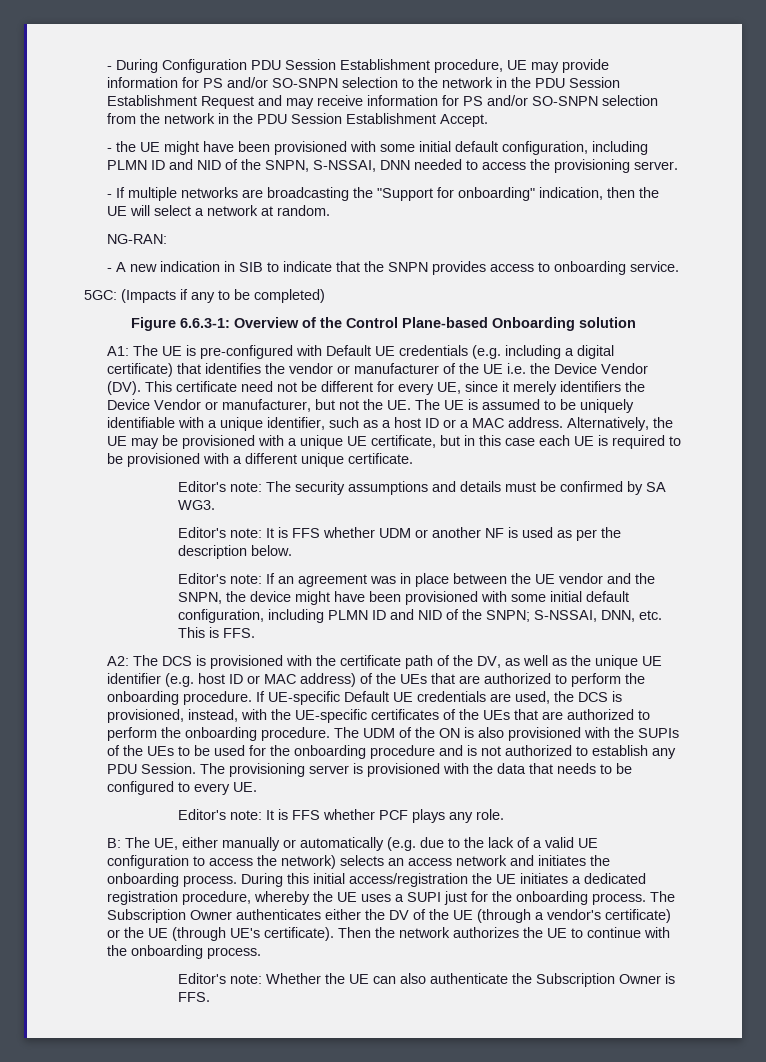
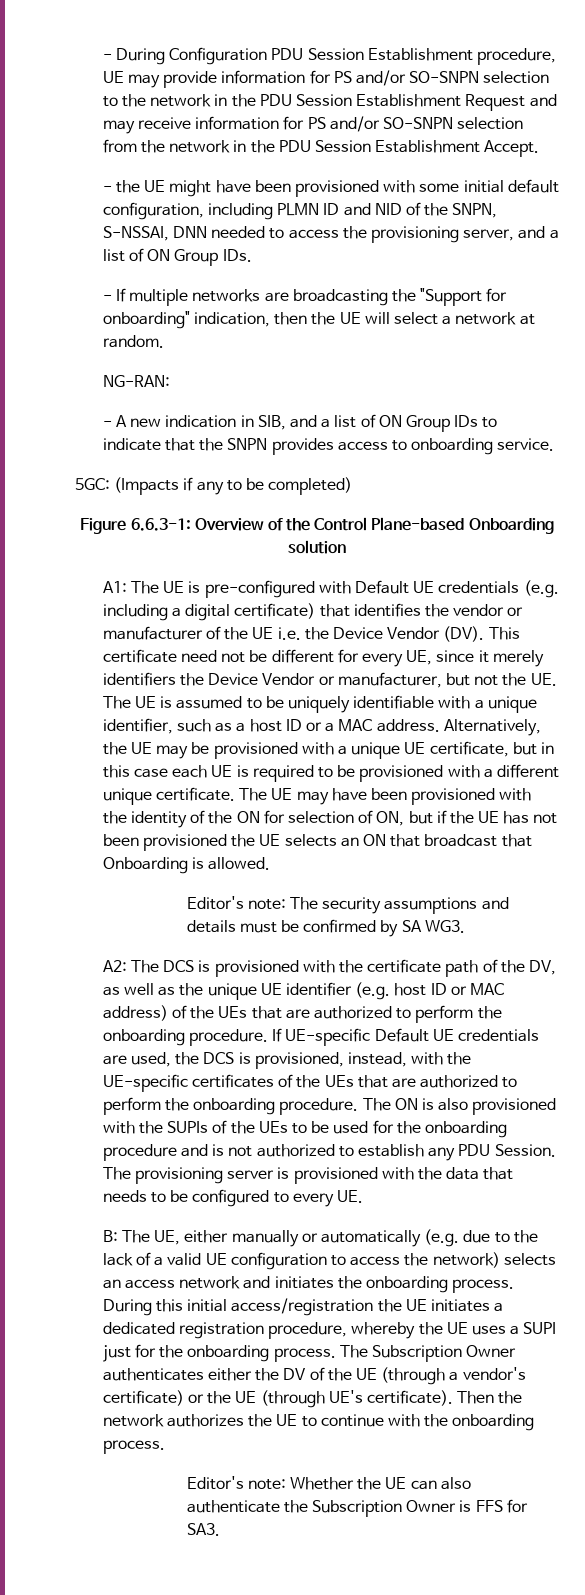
- - the UE might have been provisioned with some initial default configuration, including PLMN ID and NID of the SNPN, S-NSSAI, DNN needed to access the provisioning server.
+ - the UE might have been provisioned with some initial default configuration, including PLMN ID and NID of the SNPN, S-NSSAI, DNN needed to access the provisioning server, and a list of ON Group IDs.
- - A new indication in SIB to indicate that the SNPN provides access to onboarding service.
+ - A new indication in SIB, and a list of ON Group IDs to indicate that the SNPN provides access to onboarding service.
+ The UE may have been provisioned with the identity of the ON for selection of ON, but if the UE has not been provisioned the UE selects an ON that broadcast that Onboarding is allowed.
- Editor's note: It is FFS whether UDM or another NF is used as per the description below.
- Editor's note: If an agreement was in place between the UE vendor and the SNPN, the device might have been provisioned with some initial default configuration, including PLMN ID and NID of the SNPN; S-NSSAI, DNN, etc. This is FFS.
- The UDM of the ON is also provisioned with the SUPIs of the UEs to be used for the onboarding procedure and is not authorized to establish any PDU Session.
+ The ON is also provisioned with the SUPIs of the UEs to be used for the onboarding procedure and is not authorized to establish any PDU Session.
- Editor's note: It is FFS whether PCF plays any role.
- Editor's note: Whether the UE can also authenticate the Subscription Owner is FFS.
+ Editor's note: Whether the UE can also authenticate the Subscription Owner is FFS for SA3.

